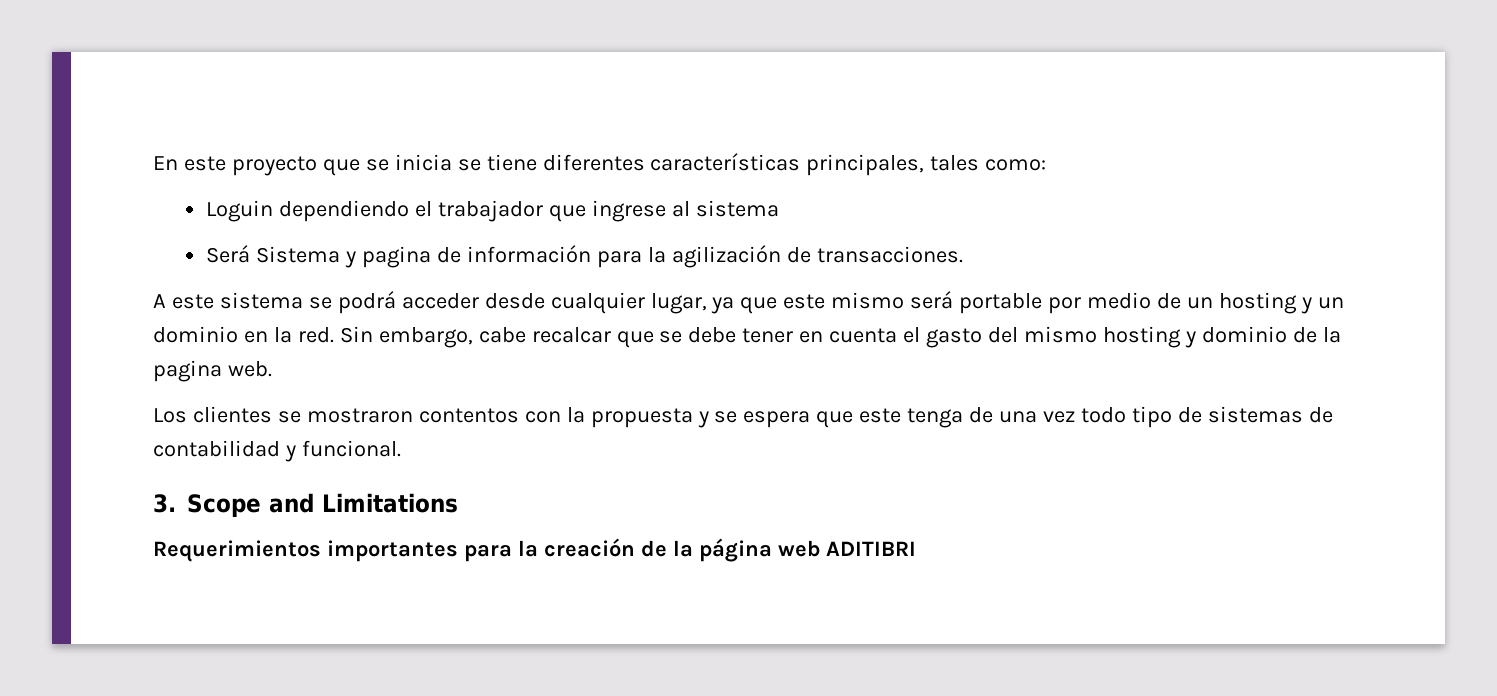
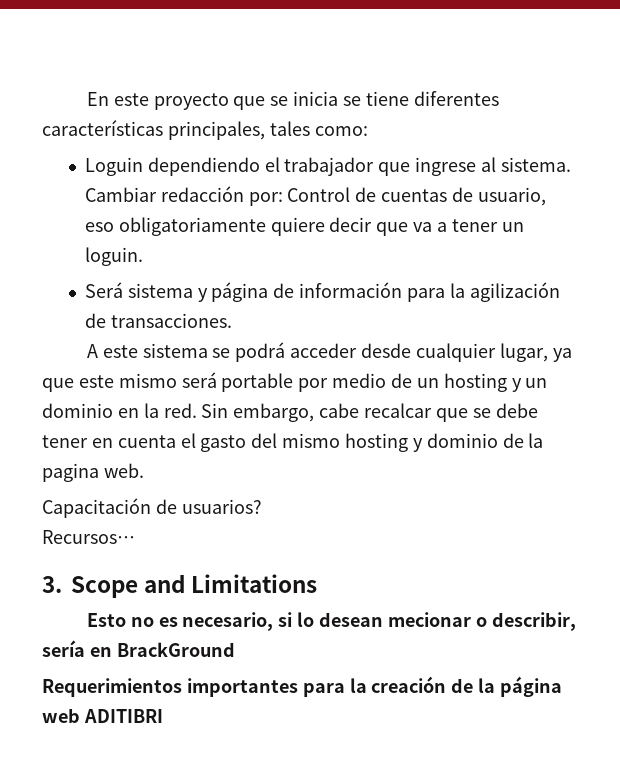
- Loguin dependiendo el trabajador que ingrese al sistema
- Será Sistema y pagina de información para la agilización de transacciones.
+ Loguin dependiendo el trabajador que ingrese al sistema. Cambiar redacción por: Control de cuentas de usuario, eso obligatoriamente quiere decir que va a tener un loguin.
+ Será sistema y página de información para la agilización de transacciones.
- Los clientes se mostraron contentos con la propuesta y se espera que este tenga de una vez todo tipo de sistemas de contabilidad y funcional.
+ Capacitación de usuarios?
+ Recursos…
  3. Scope and Limitations
+ Esto no es necesario, si lo desean mecionar o describir, sería en BrackGround

